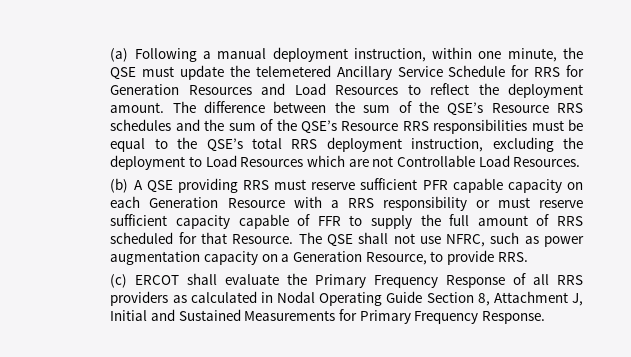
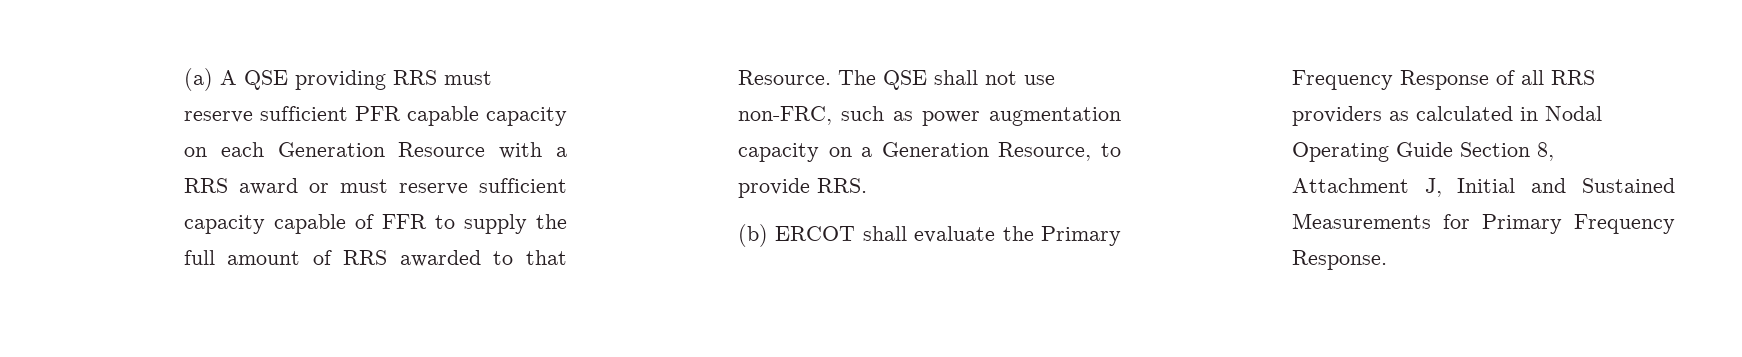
- (a) Following a manual deployment instruction, within one minute, the QSE must update the telemetered Ancillary Service Schedule for RRS for Generation Resources and Load Resources to reflect the deployment amount. The difference between the sum of the QSE’s Resource RRS schedules and the sum of the QSE’s Resource RRS responsibilities must be equal to the QSE’s total RRS deployment instruction, excluding the deployment to Load Resources which are not Controllable Load Resources.
- (b) A QSE providing RRS must reserve sufficient PFR capable capacity on each Generation Resource with a RRS responsibility or must reserve sufficient capacity capable of FFR to supply the full amount of RRS scheduled for that Resource.
+ (a) A QSE providing RRS must reserve sufficient PFR capable capacity on each Generation Resource with a RRS award or must reserve sufficient capacity capable of FFR to supply the full amount of RRS awarded to that Resource.
- The QSE shall not use NFRC, such as power augmentation capacity on a Generation Resource, to provide RRS.
+ The QSE shall not use non-FRC, such as power augmentation capacity on a Generation Resource, to provide RRS.
- (c) ERCOT shall evaluate the Primary Frequency Response of all RRS providers as calculated in Nodal Operating Guide Section 8, Attachment J, Initial and Sustained Measurements for Primary Frequency Response.
+ (b) ERCOT shall evaluate the Primary Frequency Response of all RRS providers as calculated in Nodal Operating Guide Section 8, Attachment J, Initial and Sustained Measurements for Primary Frequency Response.

